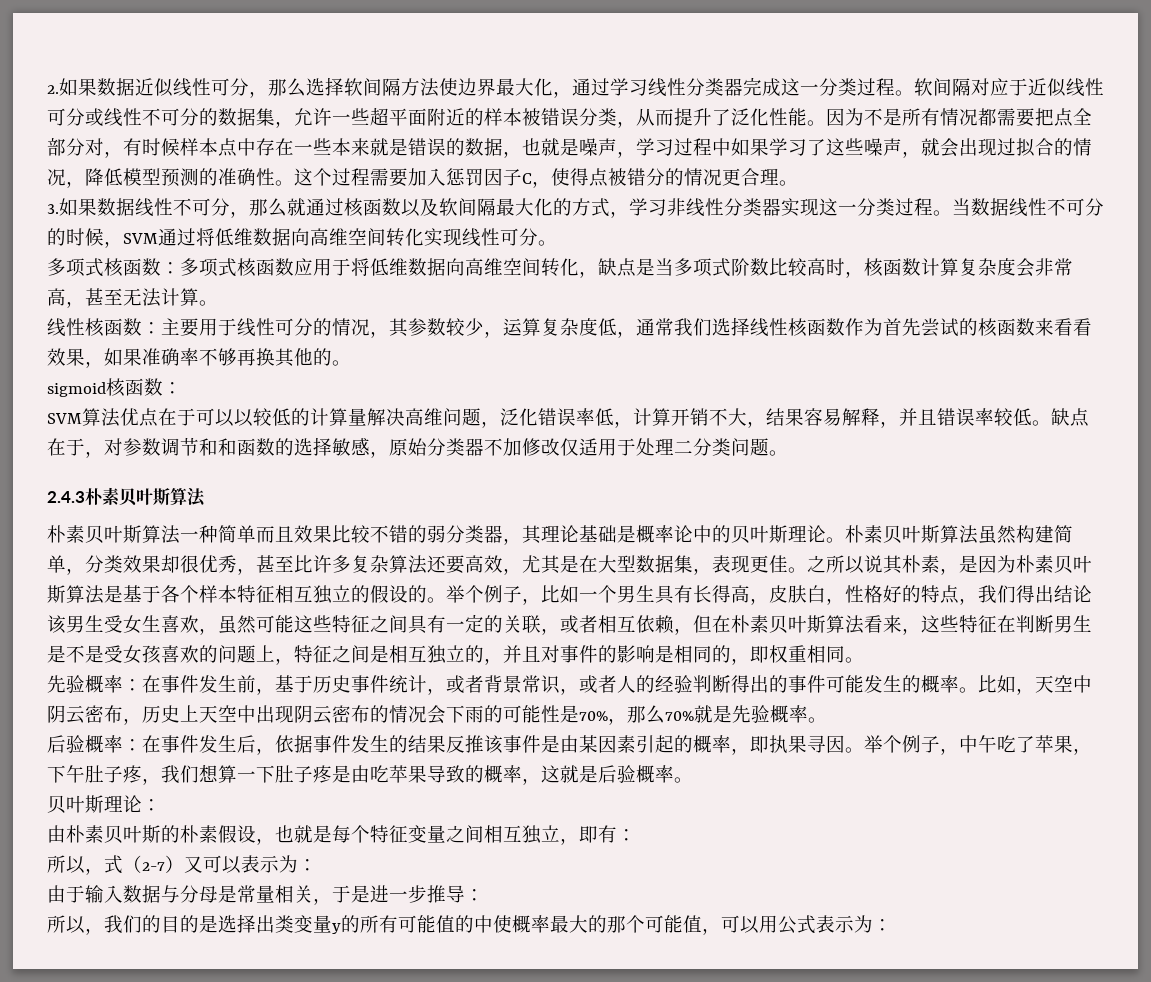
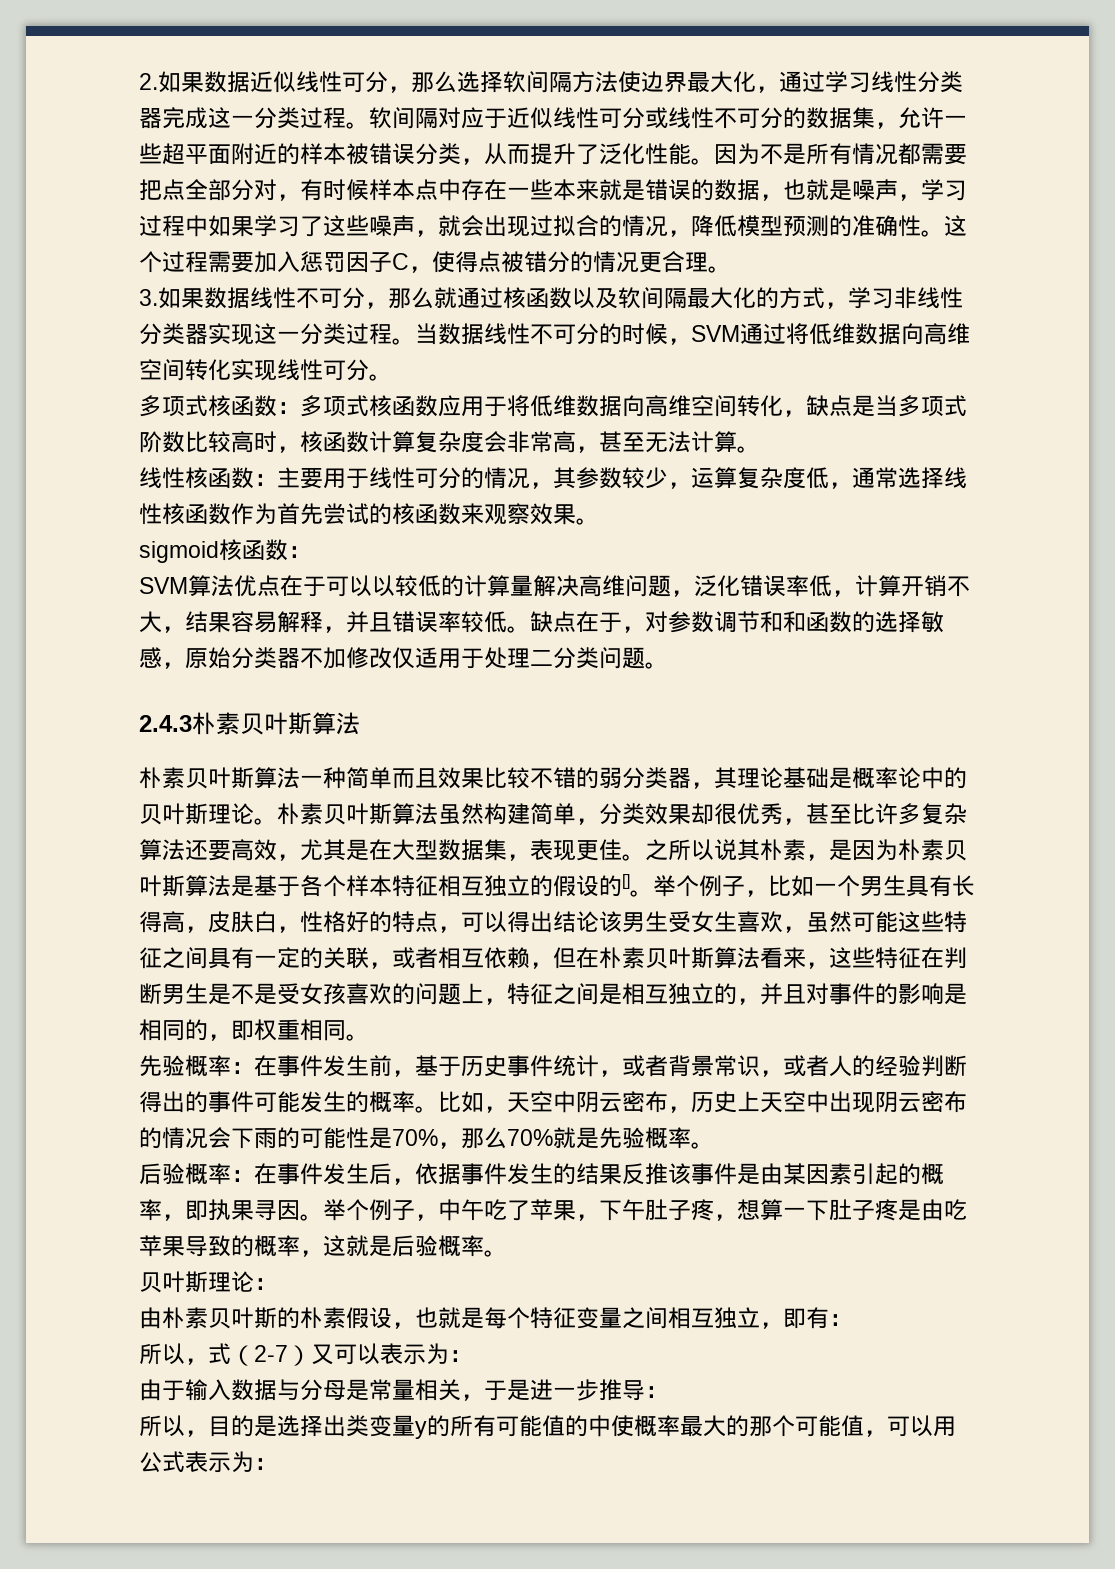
- 线性核函数：主要用于线性可分的情况，其参数较少，运算复杂度低，通常我们选择线性核函数作为首先尝试的核函数来看看效果，如果准确率不够再换其他的。
+ 线性核函数：主要用于线性可分的情况，其参数较少，运算复杂度低，通常选择线性核函数作为首先尝试的核函数来观察效果。
- 之所以说其朴素，是因为朴素贝叶斯算法是基于各个样本特征相互独立的假设的。
+ 之所以说其朴素，是因为朴素贝叶斯算法是基于各个样本特征相互独立的假设的[]。
- 举个例子，比如一个男生具有长得高，皮肤白，性格好的特点，我们得出结论该男生受女生喜欢，虽然可能这些特征之间具有一定的关联，或者相互依赖，但在朴素贝叶斯算法看来，这些特征在判断男生是不是受女孩喜欢的问题上，特征之间是相互独立的，并且对事件的影响是相同的，即权重相同。
+ 举个例子，比如一个男生具有长得高，皮肤白，性格好的特点，可以得出结论该男生受女生喜欢，虽然可能这些特征之间具有一定的关联，或者相互依赖，但在朴素贝叶斯算法看来，这些特征在判断男生是不是受女孩喜欢的问题上，特征之间是相互独立的，并且对事件的影响是相同的，即权重相同。
- 举个例子，中午吃了苹果，下午肚子疼，我们想算一下肚子疼是由吃苹果导致的概率，这就是后验概率。
+ 举个例子，中午吃了苹果，下午肚子疼，想算一下肚子疼是由吃苹果导致的概率，这就是后验概率。
- 所以，我们的目的是选择出类变量y的所有可能值的中使概率最大的那个可能值，可以用公式表示为：
+ 所以，目的是选择出类变量y的所有可能值的中使概率最大的那个可能值，可以用公式表示为：

